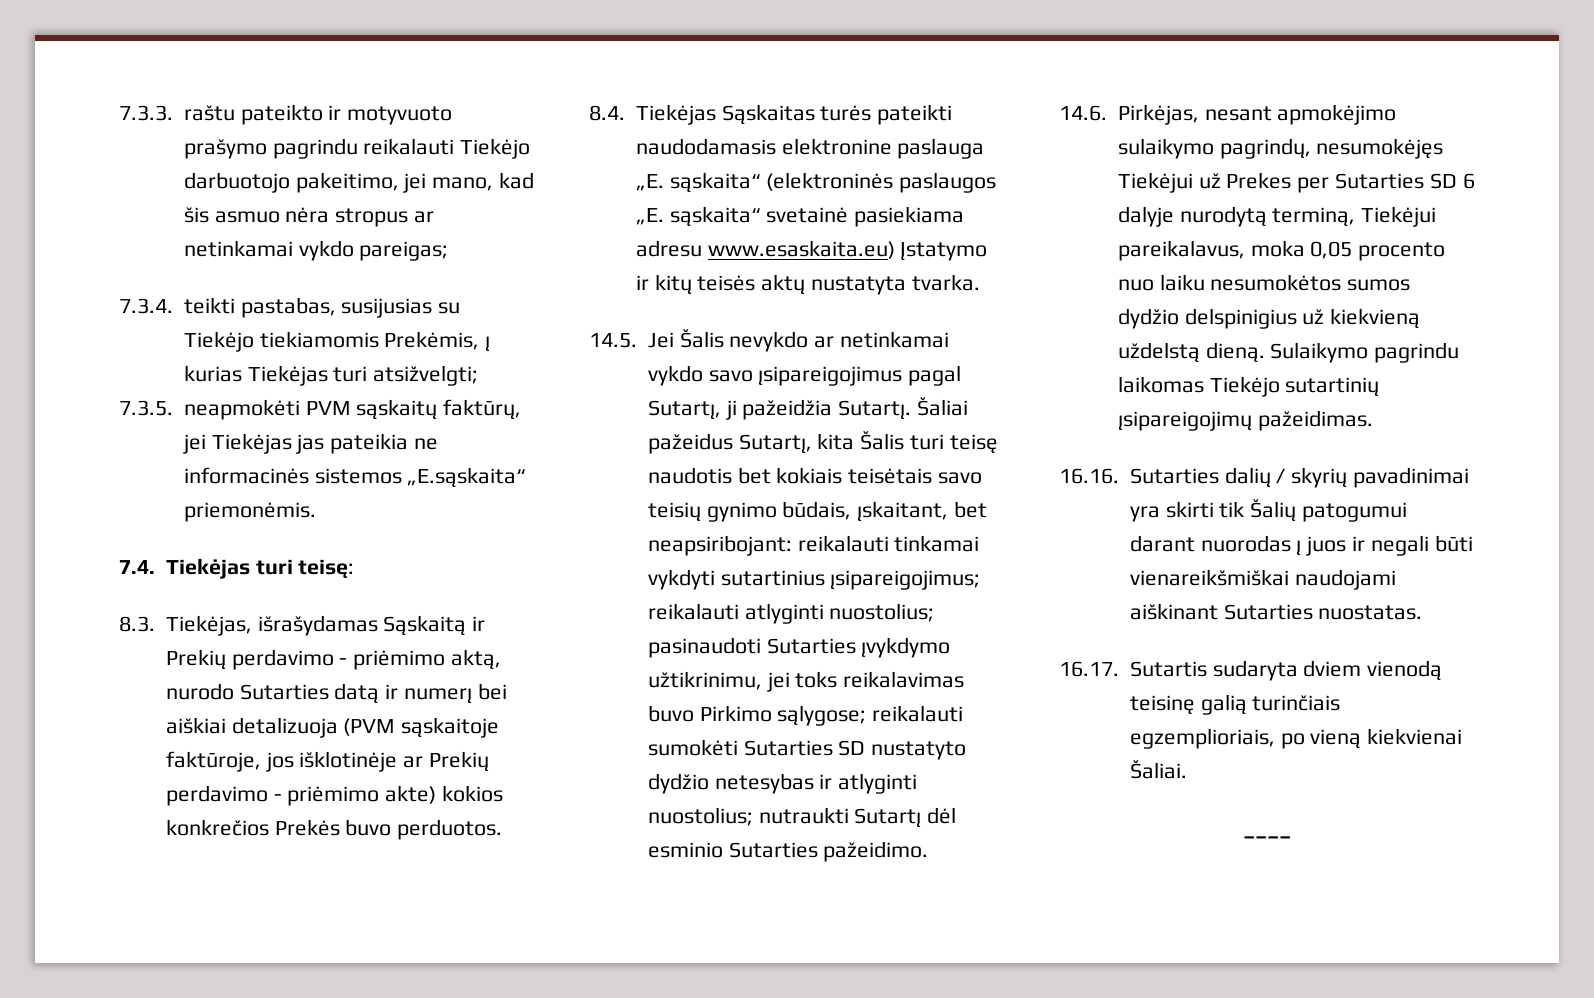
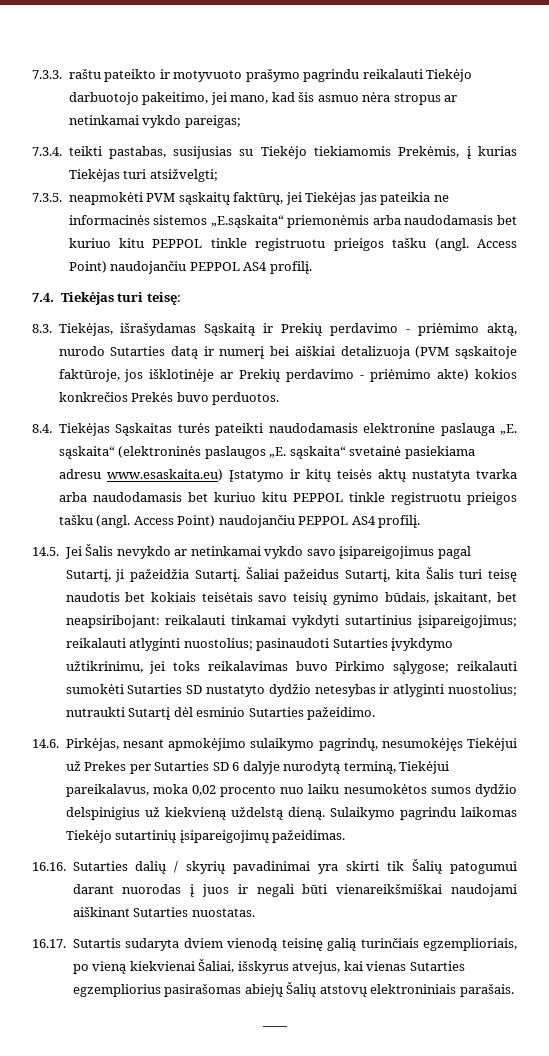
- 7.3.5. neapmokėti PVM sąskaitų faktūrų, jei Tiekėjas jas pateikia ne informacinės sistemos „E.sąskaita“ priemonėmis.
+ 7.3.5. neapmokėti PVM sąskaitų faktūrų, jei Tiekėjas jas pateikia ne informacinės sistemos „E.sąskaita“ priemonėmis arba naudodamasis bet kuriuo kitu PEPPOL tinkle registruotu prieigos tašku (angl. Access Point) naudojančiu PEPPOL AS4 profilį.
- 8.4. Tiekėjas Sąskaitas turės pateikti naudodamasis elektronine paslauga „E. sąskaita“ (elektroninės paslaugos „E. sąskaita“ svetainė pasiekiama adresu www.esaskaita.eu) Įstatymo ir kitų teisės aktų nustatyta tvarka.
+ 8.4. Tiekėjas Sąskaitas turės pateikti naudodamasis elektronine paslauga „E. sąskaita“ (elektroninės paslaugos „E. sąskaita“ svetainė pasiekiama adresu www.esaskaita.eu) Įstatymo ir kitų teisės aktų nustatyta tvarka arba naudodamasis bet kuriuo kitu PEPPOL tinkle registruotu prieigos tašku (angl. Access Point) naudojančiu PEPPOL AS4 profilį.
- 14.6. Pirkėjas, nesant apmokėjimo sulaikymo pagrindų, nesumokėjęs Tiekėjui už Prekes per Sutarties SD 6 dalyje nurodytą terminą, Tiekėjui pareikalavus, moka 0,05 procento nuo laiku nesumokėtos sumos dydžio delspinigius už kiekvieną uždelstą dieną.
+ 14.6. Pirkėjas, nesant apmokėjimo sulaikymo pagrindų, nesumokėjęs Tiekėjui už Prekes per Sutarties SD 6 dalyje nurodytą terminą, Tiekėjui pareikalavus, moka 0,02 procento nuo laiku nesumokėtos sumos dydžio delspinigius už kiekvieną uždelstą dieną.
- 16.17. Sutartis sudaryta dviem vienodą teisinę galią turinčiais egzemplioriais, po vieną kiekvienai Šaliai.
+ 16.17. Sutartis sudaryta dviem vienodą teisinę galią turinčiais egzemplioriais, po vieną kiekvienai Šaliai, išskyrus atvejus, kai vienas Sutarties egzempliorius pasirašomas abiejų Šalių atstovų elektroniniais parašais.

